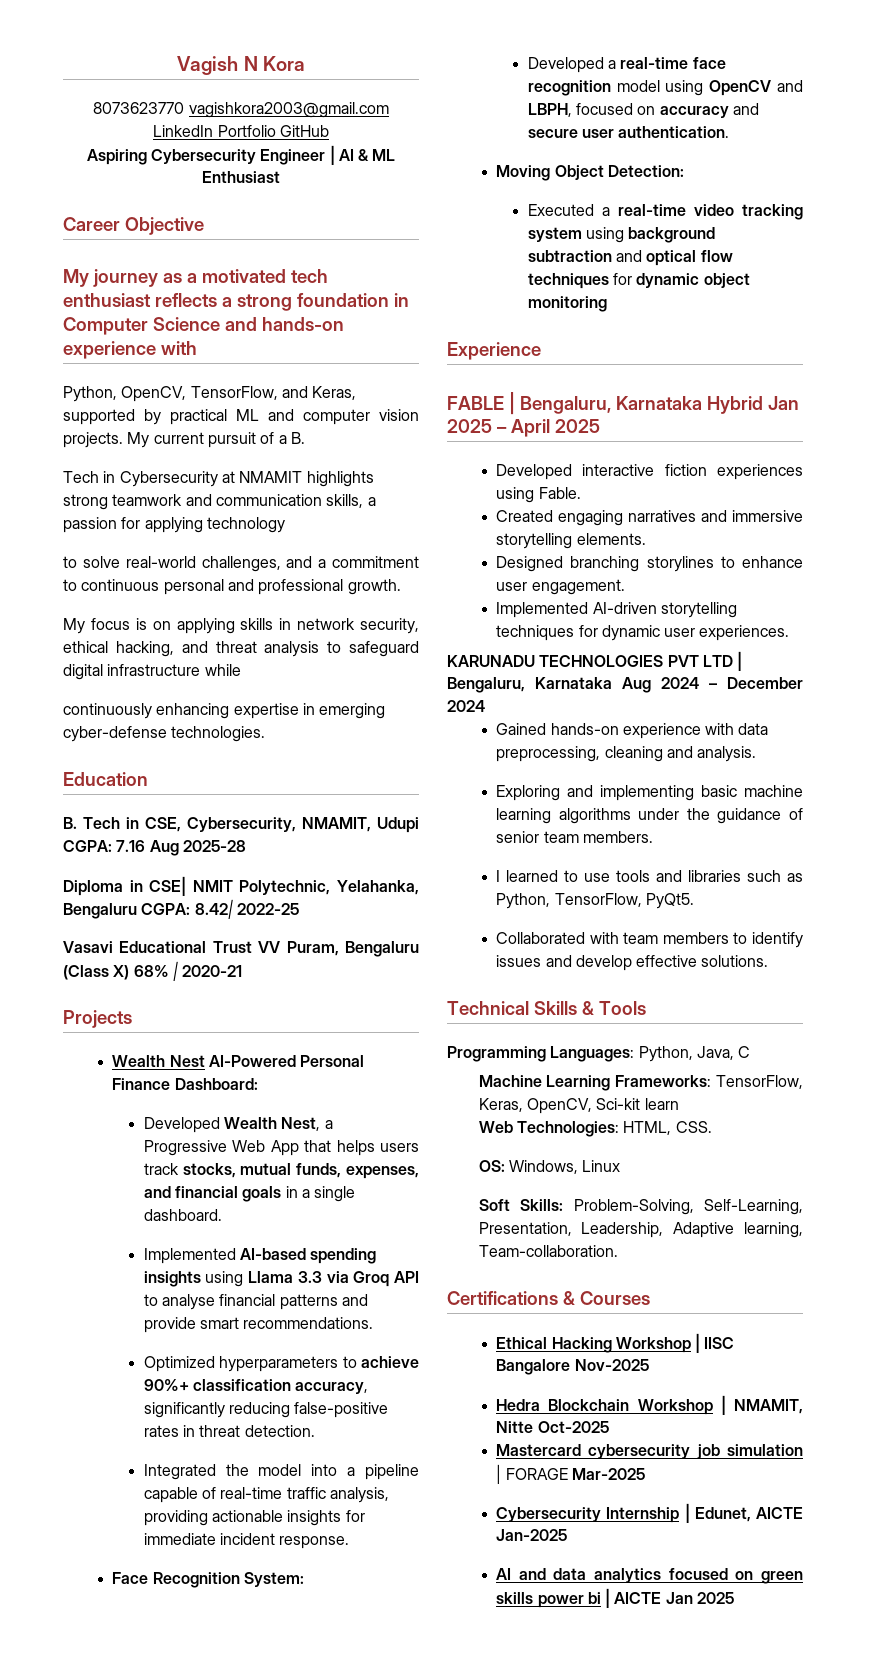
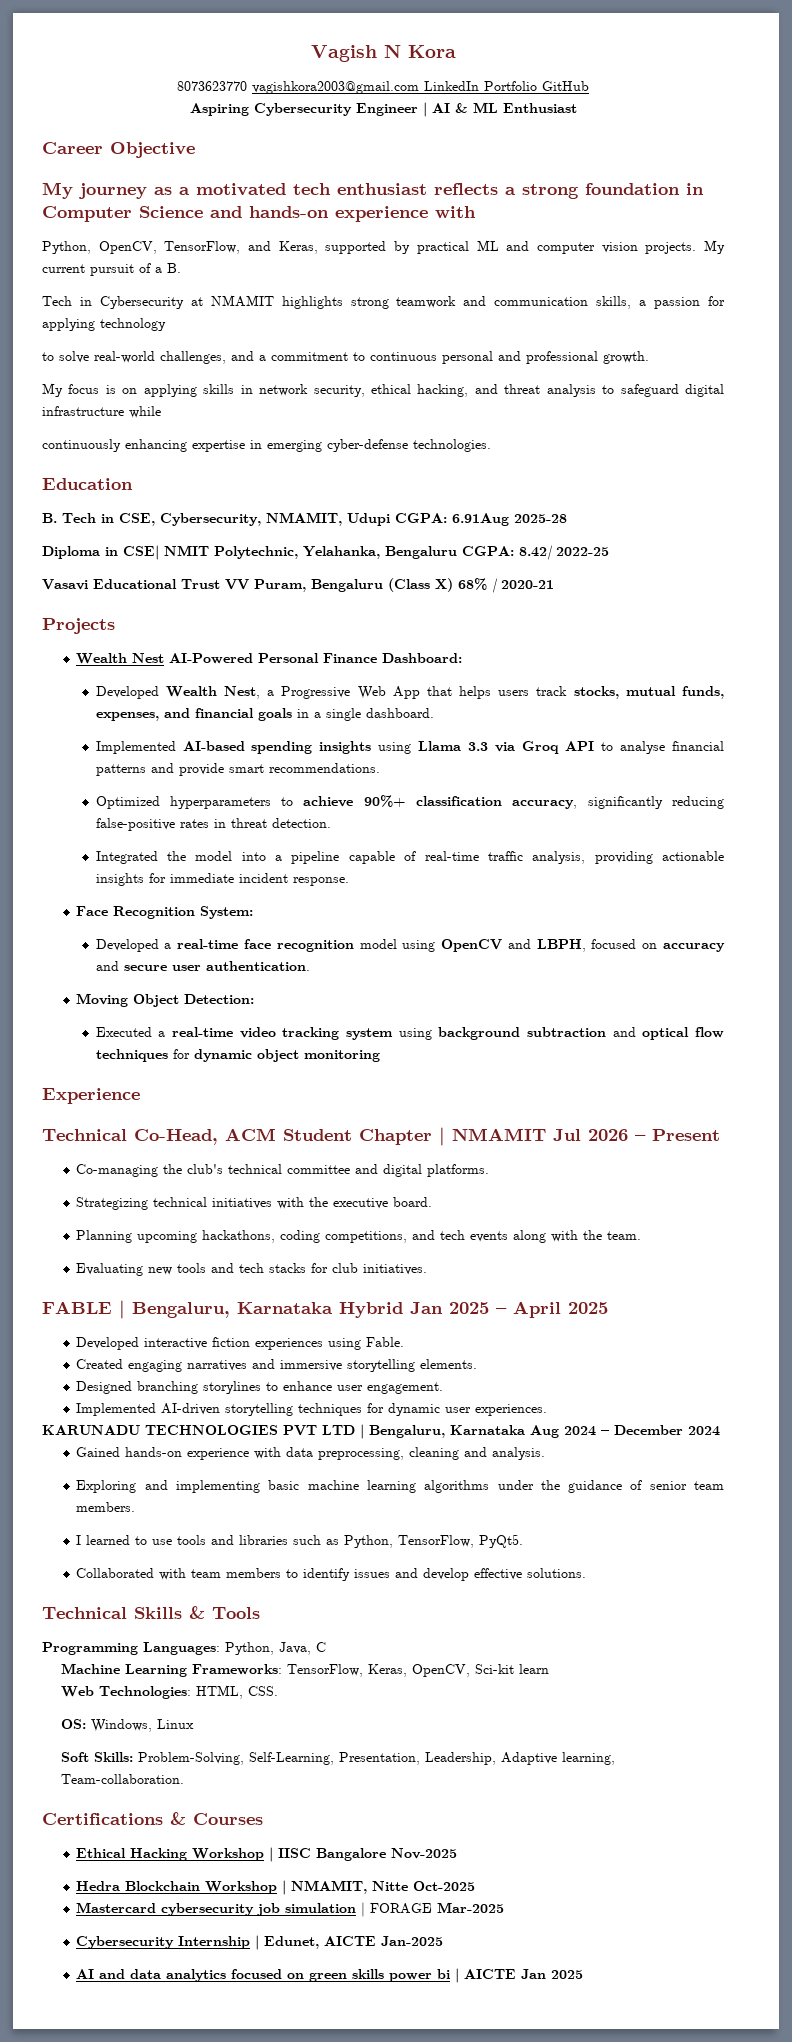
- B. Tech in CSE, Cybersecurity, NMAMIT, Udupi CGPA: 7.16 Aug 2025-28
+ B. Tech in CSE, Cybersecurity, NMAMIT, Udupi CGPA: 6.91Aug 2025-28
+ Technical Co-Head, ACM Student Chapter | NMAMIT Jul 2026 – Present
+ Co-managing the club's technical committee and digital platforms.
+ Strategizing technical initiatives with the executive board.
+ Planning upcoming hackathons, coding competitions, and tech events along with the team.
+ Evaluating new tools and tech stacks for club initiatives.

